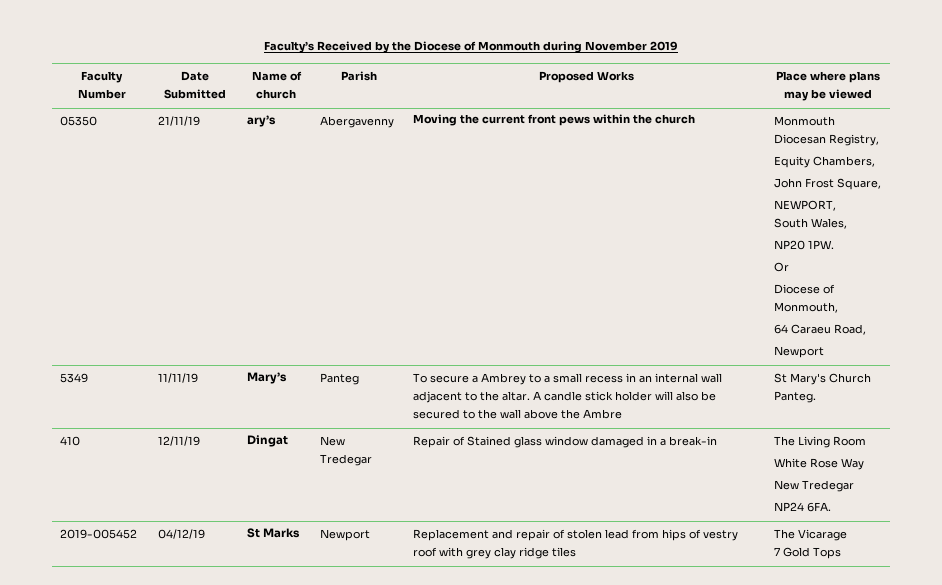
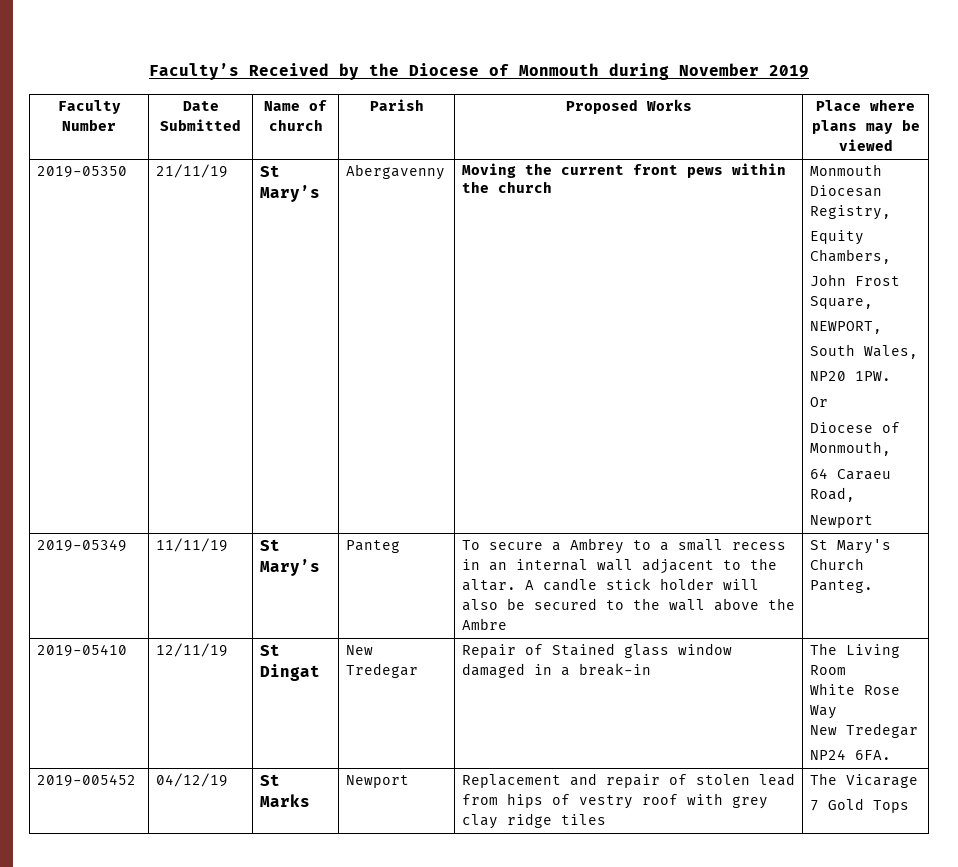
- 05350 | 21/11/19 | ary’s | Abergavenny | Moving the current front pews within the church | Monmouth Diocesan Registry,
+ 2019-05350 | 21/11/19 | St Mary’s | Abergavenny | Moving the current front pews within the church | Monmouth Diocesan Registry,
- 5349 | 11/11/19 | Mary’s | Panteg | To secure a Ambrey to a small recess in an internal wall adjacent to the altar. A candle stick holder will also be secured to the wall above the Ambre | St Mary's Church Panteg.
+ 2019-05349 | 11/11/19 | St Mary’s | Panteg | To secure a Ambrey to a small recess in an internal wall adjacent to the altar. A candle stick holder will also be secured to the wall above the Ambre | St Mary's Church Panteg.
- 410 | 12/11/19 | Dingat | New Tredegar | Repair of Stained glass window damaged in a break-in | The Living Room
+ 2019-05410 | 12/11/19 | St Dingat | New Tredegar | Repair of Stained glass window damaged in a break-in | The Living Room

